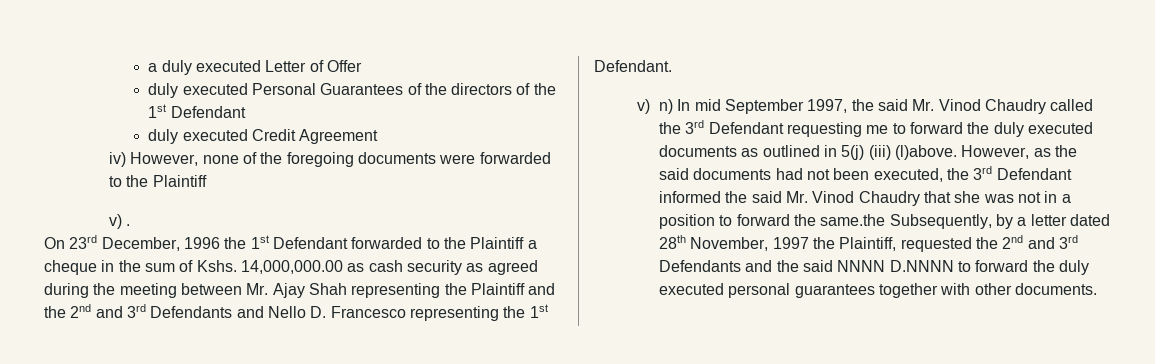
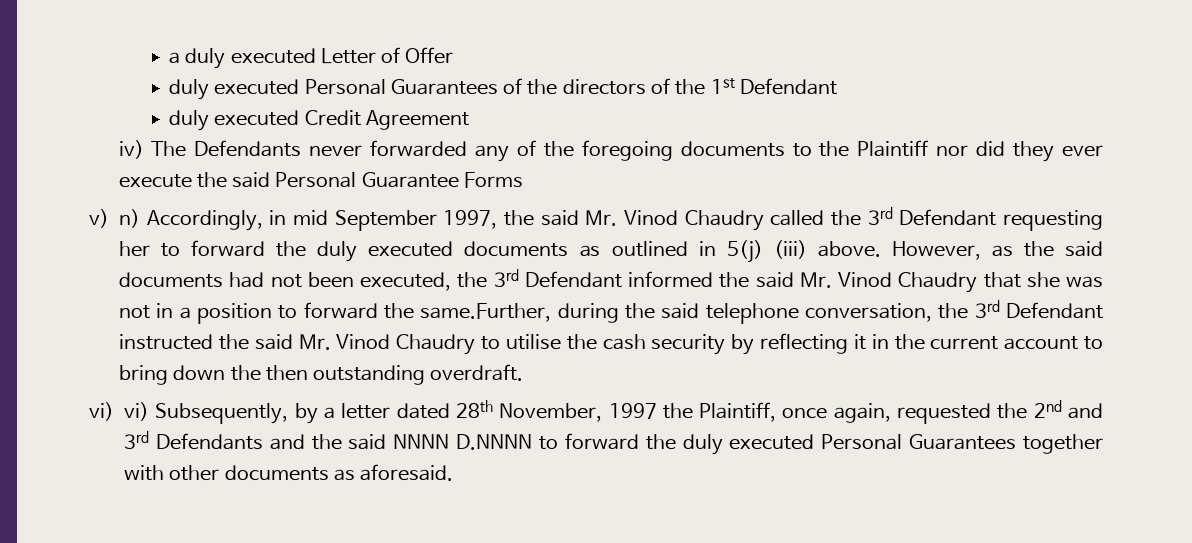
- iv) However, none of the foregoing documents were forwarded to the Plaintiff
- v) .
- On 23rd December, 1996 the 1st Defendant forwarded to the Plaintiff a cheque in the sum of Kshs. 14,000,000.00 as cash security as agreed during the meeting between Mr. Ajay Shah representing the Plaintiff and the 2nd and 3rd Defendants and Nello D. Francesco representing the 1st Defendant.
+ iv) The Defendants never forwarded any of the foregoing documents to the Plaintiff nor did they ever execute the said Personal Guarantee Forms
- v) n) In mid September 1997, the said Mr. Vinod Chaudry called the 3rd Defendant requesting me to forward the duly executed documents as outlined in 5(j) (iii) (l)above.
+ v) n) Accordingly, in mid September 1997, the said Mr. Vinod Chaudry called the 3rd Defendant requesting her to forward the duly executed documents as outlined in 5(j) (iii) above.
- However, as the said documents had not been executed, the 3rd Defendant informed the said Mr. Vinod Chaudry that she was not in a position to forward the same.the Subsequently, by a letter dated 28th November, 1997 the Plaintiff, requested the 2nd and 3rd Defendants and the said NNNN D.NNNN to forward the duly executed personal guarantees together with other documents.
+ However, as the said documents had not been executed, the 3rd Defendant informed the said Mr. Vinod Chaudry that she was not in a position to forward the same.Further, during the said telephone conversation, the 3rd Defendant instructed the said Mr. Vinod Chaudry to utilise the cash security by reflecting it in the current account to bring down the then outstanding overdraft.
+ vi) vi) Subsequently, by a letter dated 28th November, 1997 the Plaintiff, once again, requested the 2nd and 3rd Defendants and the said NNNN D.NNNN to forward the duly executed Personal Guarantees together with other documents as aforesaid.

